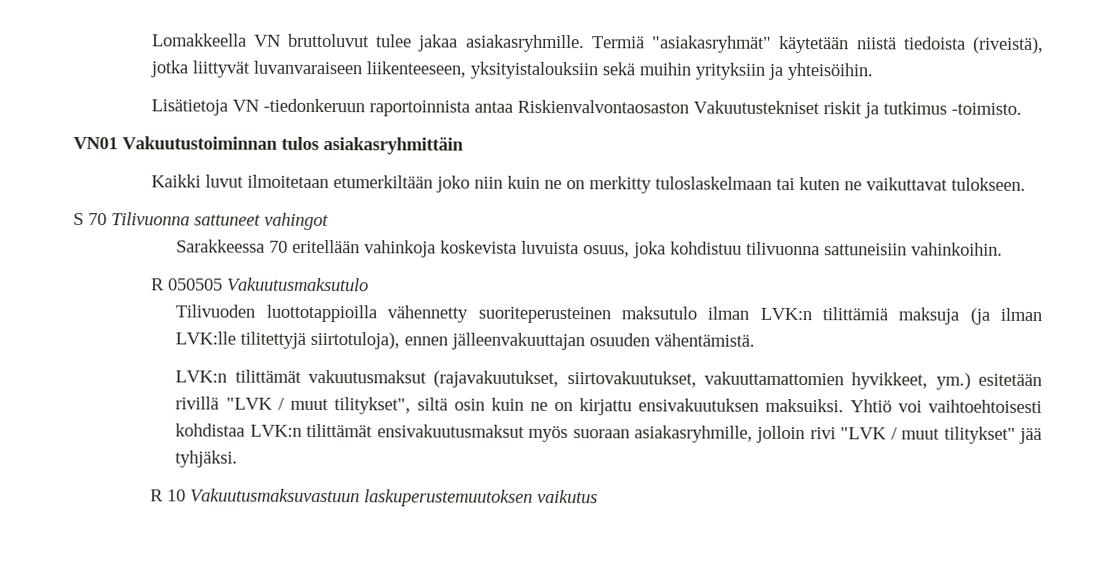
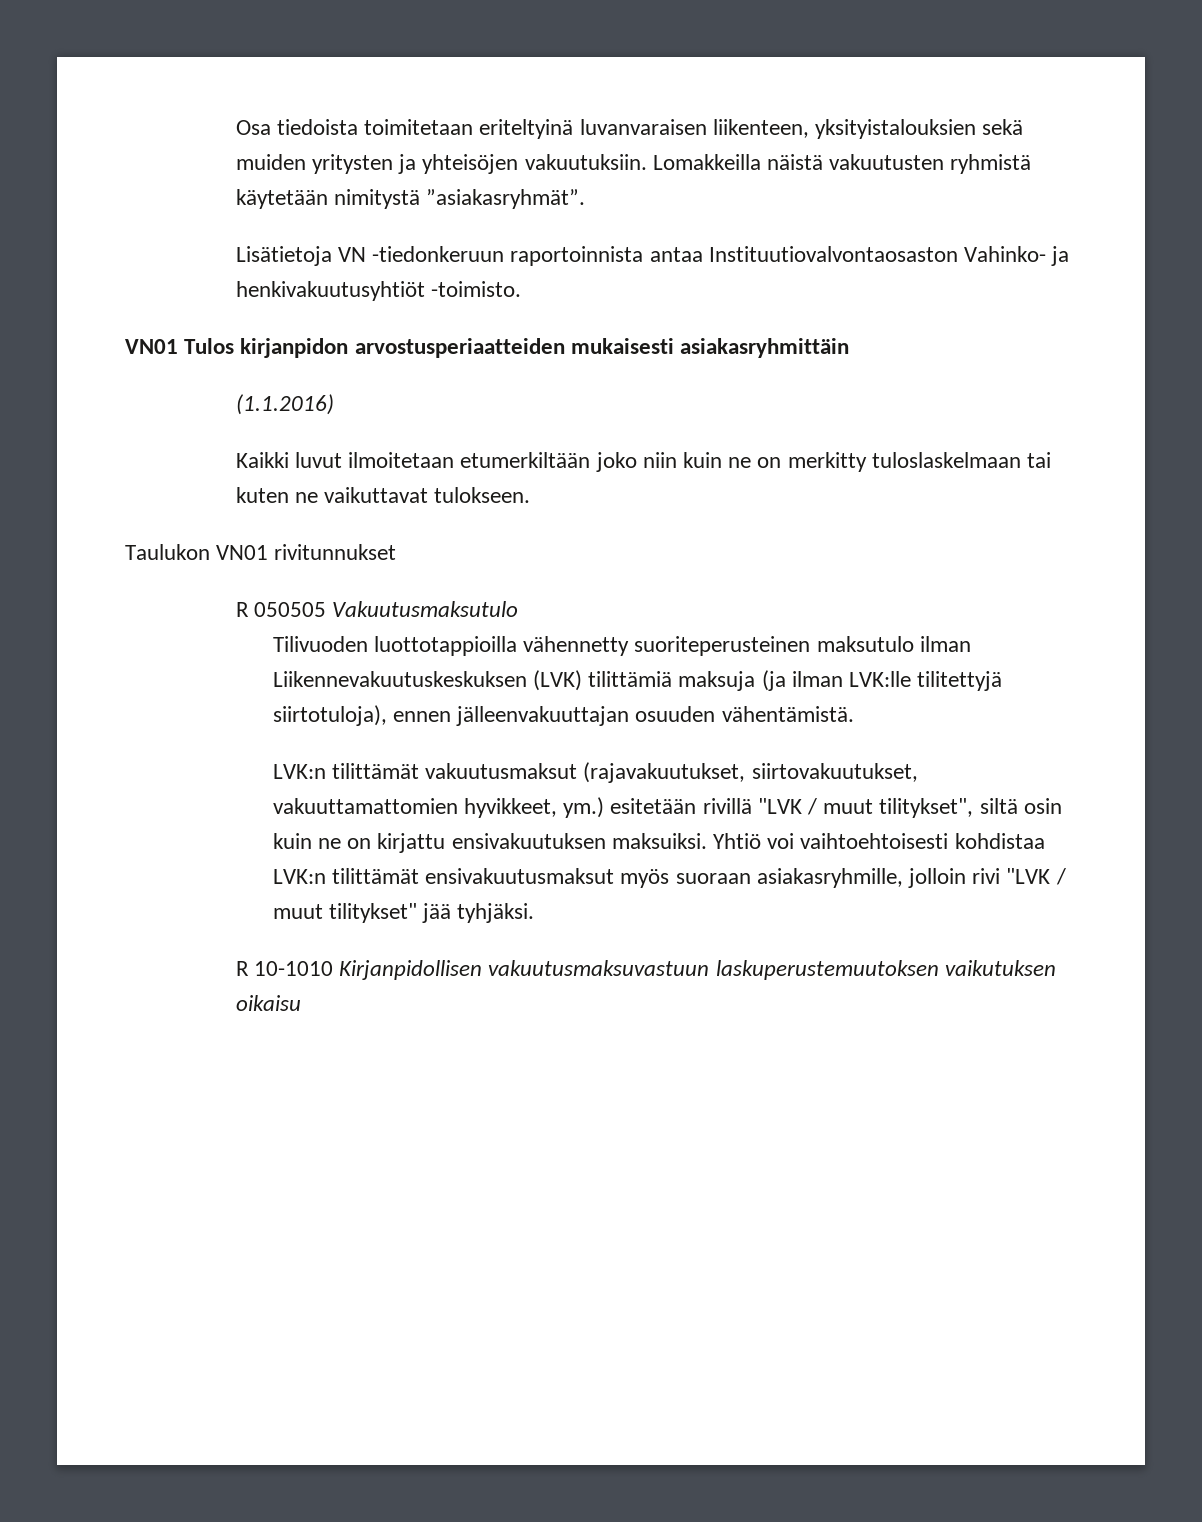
- Lomakkeella VN bruttoluvut tulee jakaa asiakasryhmille. Termiä "asiakasryhmät" käytetään niistä tiedoista (riveistä), jotka liittyvät luvanvaraiseen liikenteeseen, yksityistalouksiin sekä muihin yrityksiin ja yhteisöihin.
+ Osa tiedoista toimitetaan eriteltyinä luvanvaraisen liikenteen, yksityistalouksien sekä muiden yritysten ja yhteisöjen vakuutuksiin. Lomakkeilla näistä vakuutusten ryhmistä käytetään nimitystä ”asiakasryhmät”.
- Lisätietoja VN -tiedonkeruun raportoinnista antaa Riskienvalvontaosaston Vakuutustekniset riskit ja tutkimus -toimisto.
- VN01 Vakuutustoiminnan tulos asiakasryhmittäin
+ Lisätietoja VN -tiedonkeruun raportoinnista antaa Instituutiovalvontaosaston Vahinko- ja henkivakuutusyhtiöt -toimisto.
+ VN01 Tulos kirjanpidon arvostusperiaatteiden mukaisesti asiakasryhmittäin
+ (1.1.2016)
- S 70 Tilivuonna sattuneet vahingot
- Sarakkeessa 70 eritellään vahinkoja koskevista luvuista osuus, joka kohdistuu tilivuonna sattuneisiin vahinkoihin.
+ Taulukon VN01 rivitunnukset
- Tilivuoden luottotappioilla vähennetty suoriteperusteinen maksutulo ilman LVK:n tilittämiä maksuja (ja ilman LVK:lle tilitettyjä siirtotuloja), ennen jälleenvakuuttajan osuuden vähentämistä.
+ Tilivuoden luottotappioilla vähennetty suoriteperusteinen maksutulo ilman Liikennevakuutuskeskuksen (LVK) tilittämiä maksuja (ja ilman LVK:lle tilitettyjä siirtotuloja), ennen jälleenvakuuttajan osuuden vähentämistä.
- R 10 Vakuutusmaksuvastuun laskuperustemuutoksen vaikutus
+ R 10-1010 Kirjanpidollisen vakuutusmaksuvastuun laskuperustemuutoksen vaikutuksen oikaisu

